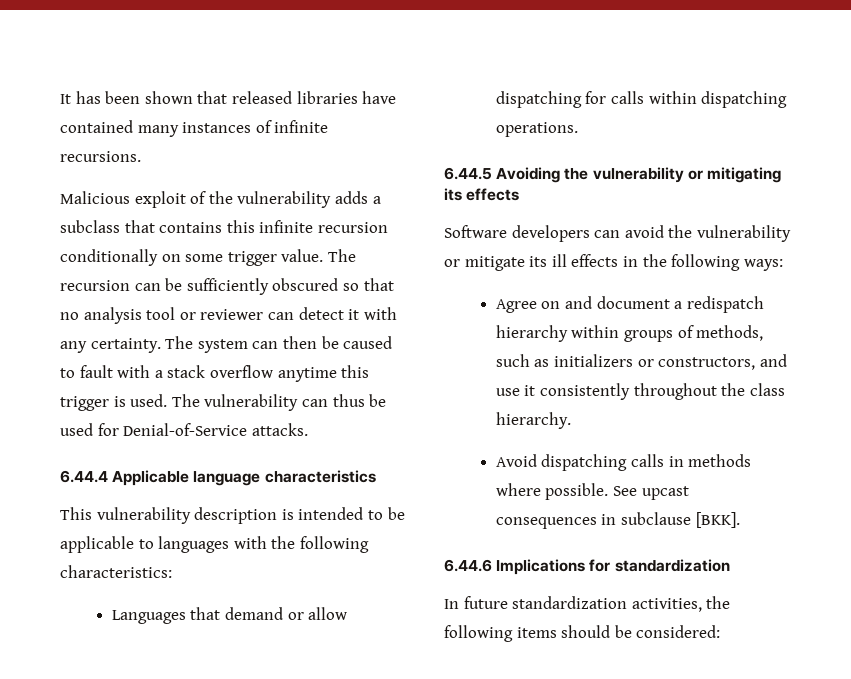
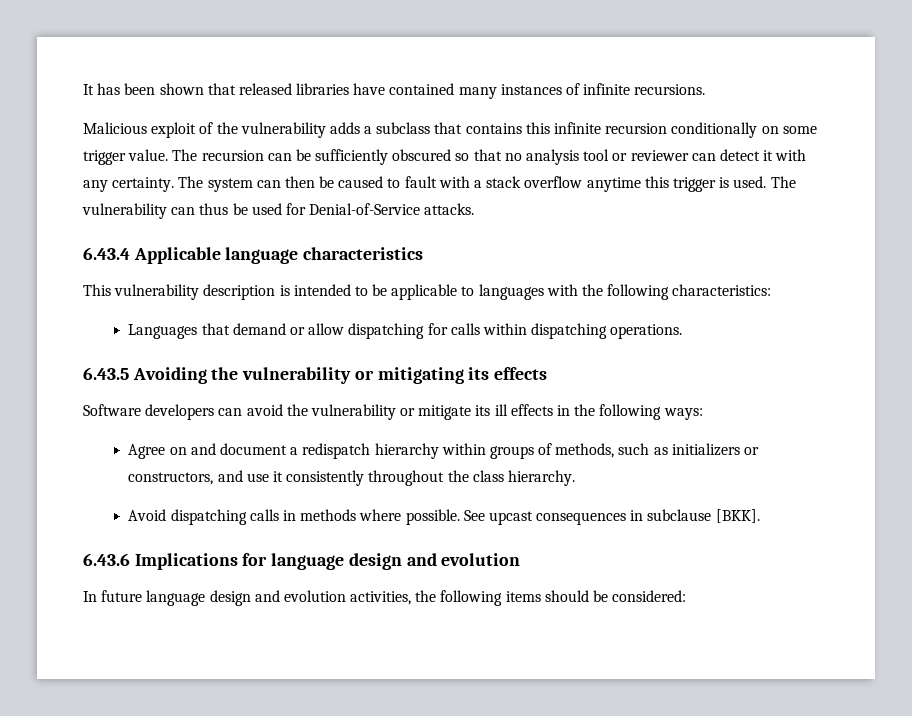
- 6.44.4 Applicable language characteristics
+ 6.43.4 Applicable language characteristics
- 6.44.5 Avoiding the vulnerability or mitigating its effects
+ 6.43.5 Avoiding the vulnerability or mitigating its effects
- 6.44.6 Implications for standardization
- In future standardization activities, the following items should be considered:
+ 6.43.6 Implications for language design and evolution
+ In future language design and evolution activities, the following items should be considered:

